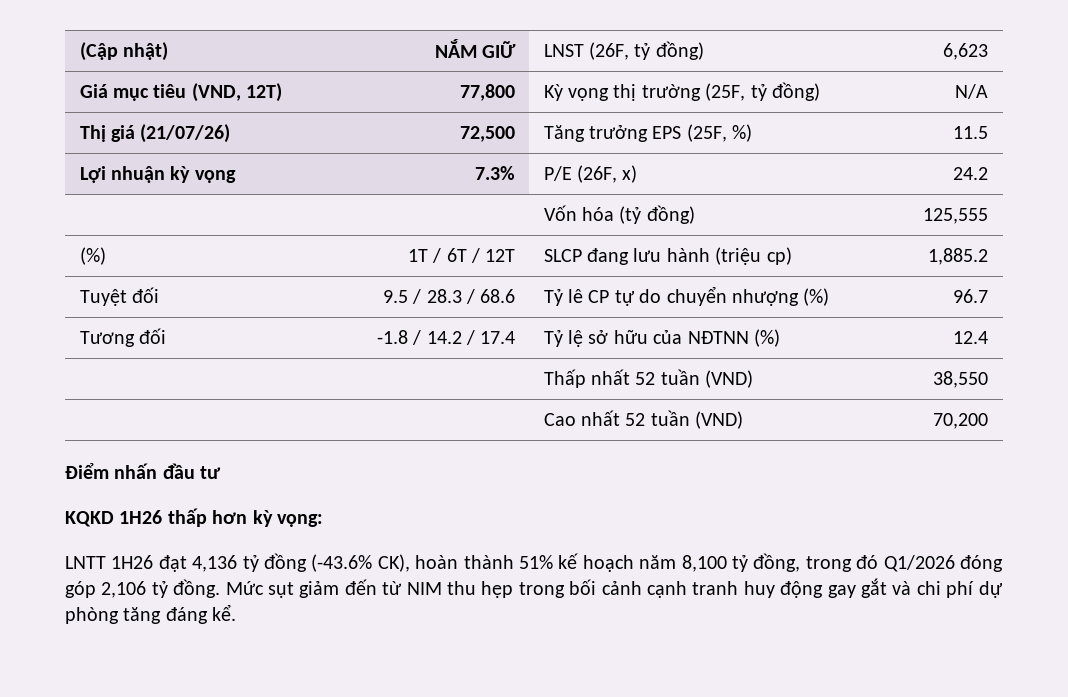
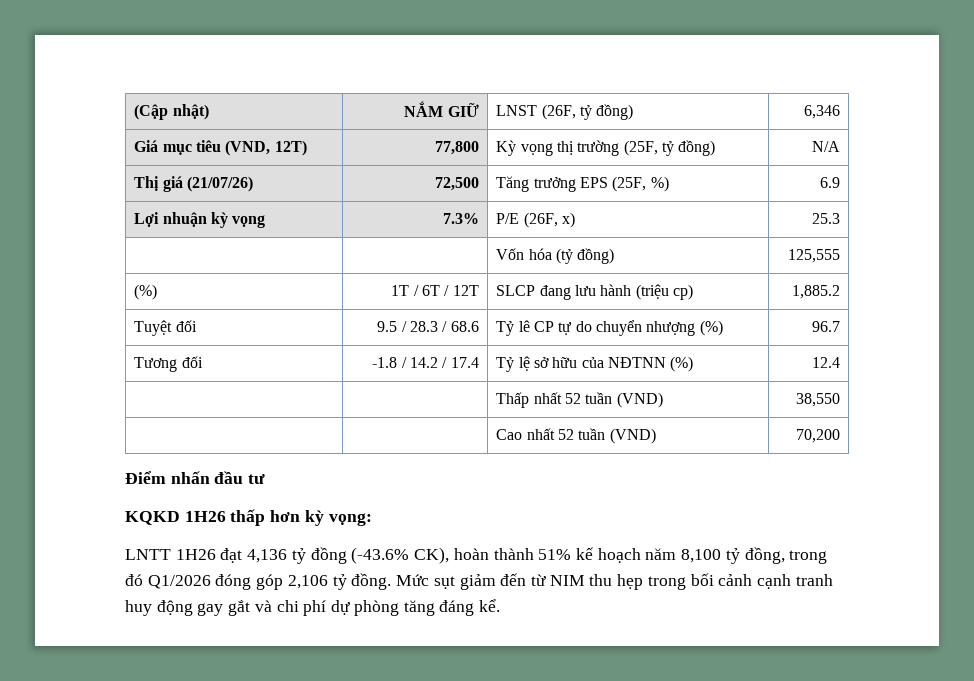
- (Cập nhật) | NẮM GIỮ | LNST (26F, tỷ đồng) | 6,623
+ (Cập nhật) | NẮM GIỮ | LNST (26F, tỷ đồng) | 6,346
- Thị giá (21/07/26) | 72,500 | Tăng trưởng EPS (25F, %) | 11.5
+ Thị giá (21/07/26) | 72,500 | Tăng trưởng EPS (25F, %) | 6.9
- Lợi nhuận kỳ vọng | 7.3% | P/E (26F, x) | 24.2
+ Lợi nhuận kỳ vọng | 7.3% | P/E (26F, x) | 25.3

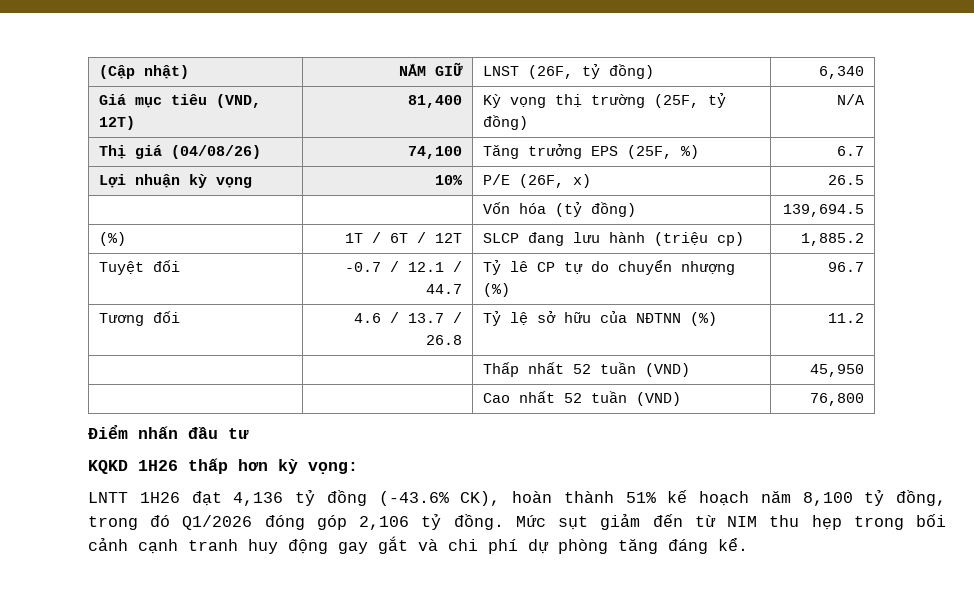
- (Cập nhật) | NẮM GIỮ | LNST (26F, tỷ đồng) | 6,346
+ (Cập nhật) | NẮM GIỮ | LNST (26F, tỷ đồng) | 6,340
- Giá mục tiêu (VND, 12T) | 77,800 | Kỳ vọng thị trường (25F, tỷ đồng) | N/A
+ Giá mục tiêu (VND, 12T) | 81,400 | Kỳ vọng thị trường (25F, tỷ đồng) | N/A
- Thị giá (21/07/26) | 72,500 | Tăng trưởng EPS (25F, %) | 6.9
+ Thị giá (04/08/26) | 74,100 | Tăng trưởng EPS (25F, %) | 6.7
- Lợi nhuận kỳ vọng | 7.3% | P/E (26F, x) | 25.3
+ Lợi nhuận kỳ vọng | 10% | P/E (26F, x) | 26.5
- | | Vốn hóa (tỷ đồng) | 125,555
+ | | Vốn hóa (tỷ đồng) | 139,694.5
- Tuyệt đối | 9.5 / 28.3 / 68.6 | Tỷ lê CP tự do chuyển nhượng (%) | 96.7
+ Tuyệt đối | -0.7 / 12.1 / 44.7 | Tỷ lê CP tự do chuyển nhượng (%) | 96.7
- Tương đối | -1.8 / 14.2 / 17.4 | Tỷ lệ sở hữu của NĐTNN (%) | 12.4
+ Tương đối | 4.6 / 13.7 / 26.8 | Tỷ lệ sở hữu của NĐTNN (%) | 11.2
- | | Thấp nhất 52 tuần (VND) | 38,550
+ | | Thấp nhất 52 tuần (VND) | 45,950
- | | Cao nhất 52 tuần (VND) | 70,200
+ | | Cao nhất 52 tuần (VND) | 76,800

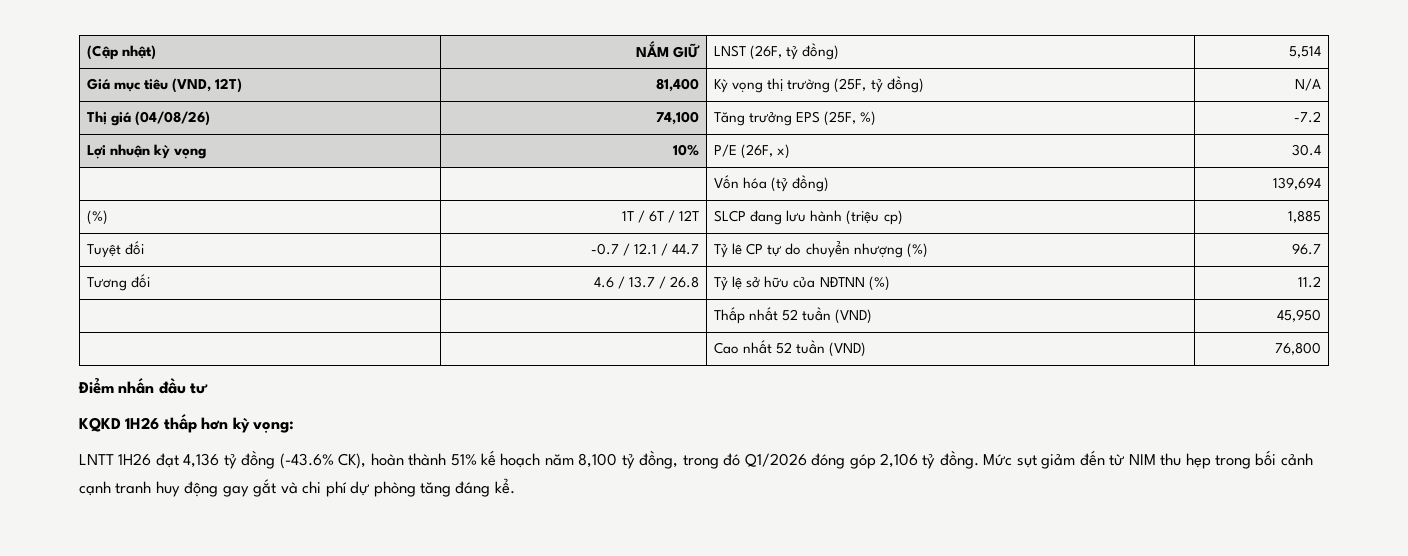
- (Cập nhật) | NẮM GIỮ | LNST (26F, tỷ đồng) | 6,340
+ (Cập nhật) | NẮM GIỮ | LNST (26F, tỷ đồng) | 5,514
- Thị giá (04/08/26) | 74,100 | Tăng trưởng EPS (25F, %) | 6.7
+ Thị giá (04/08/26) | 74,100 | Tăng trưởng EPS (25F, %) | -7.2
- Lợi nhuận kỳ vọng | 10% | P/E (26F, x) | 26.5
+ Lợi nhuận kỳ vọng | 10% | P/E (26F, x) | 30.4
- | | Vốn hóa (tỷ đồng) | 139,694.5
+ | | Vốn hóa (tỷ đồng) | 139,694
- (%) | 1T / 6T / 12T | SLCP đang lưu hành (triệu cp) | 1,885.2
+ (%) | 1T / 6T / 12T | SLCP đang lưu hành (triệu cp) | 1,885

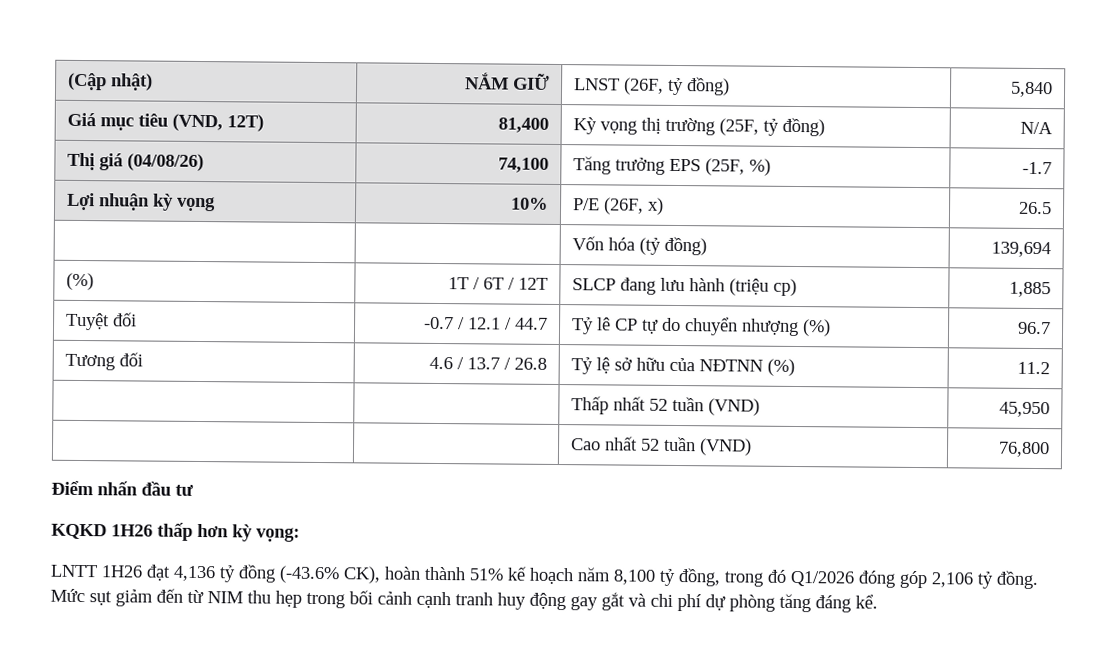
- (Cập nhật) | NẮM GIỮ | LNST (26F, tỷ đồng) | 5,514
+ (Cập nhật) | NẮM GIỮ | LNST (26F, tỷ đồng) | 5,840
- Thị giá (04/08/26) | 74,100 | Tăng trưởng EPS (25F, %) | -7.2
+ Thị giá (04/08/26) | 74,100 | Tăng trưởng EPS (25F, %) | -1.7
- Lợi nhuận kỳ vọng | 10% | P/E (26F, x) | 30.4
+ Lợi nhuận kỳ vọng | 10% | P/E (26F, x) | 26.5

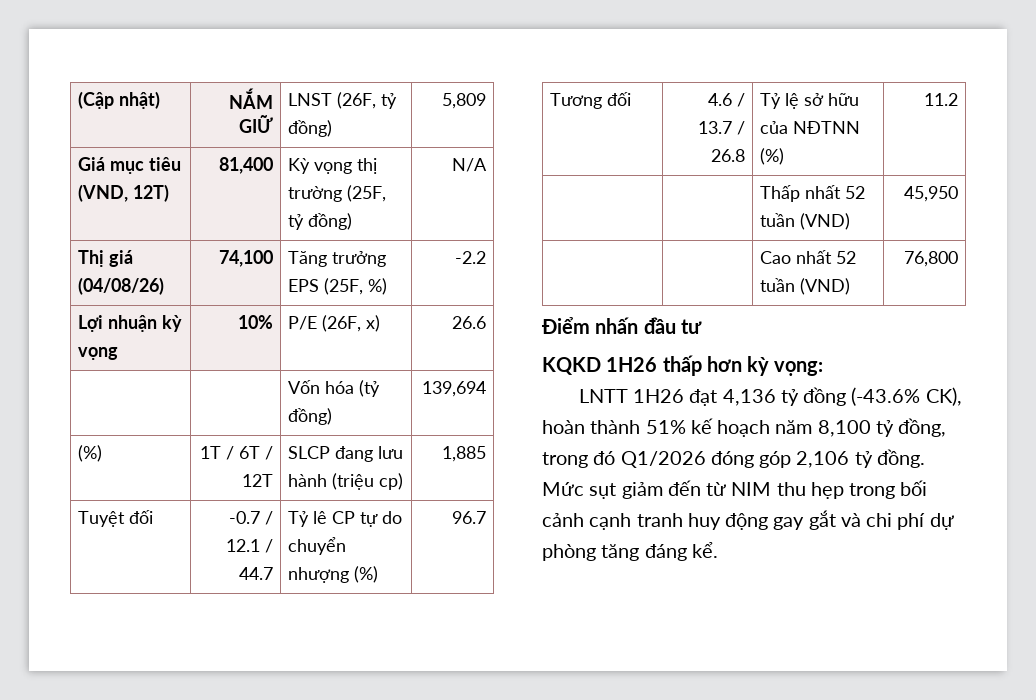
- (Cập nhật) | NẮM GIỮ | LNST (26F, tỷ đồng) | 5,840
+ (Cập nhật) | NẮM GIỮ | LNST (26F, tỷ đồng) | 5,809
- Thị giá (04/08/26) | 74,100 | Tăng trưởng EPS (25F, %) | -1.7
+ Thị giá (04/08/26) | 74,100 | Tăng trưởng EPS (25F, %) | -2.2
- Lợi nhuận kỳ vọng | 10% | P/E (26F, x) | 26.5
+ Lợi nhuận kỳ vọng | 10% | P/E (26F, x) | 26.6

